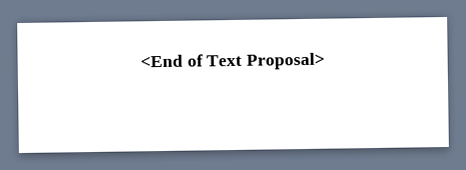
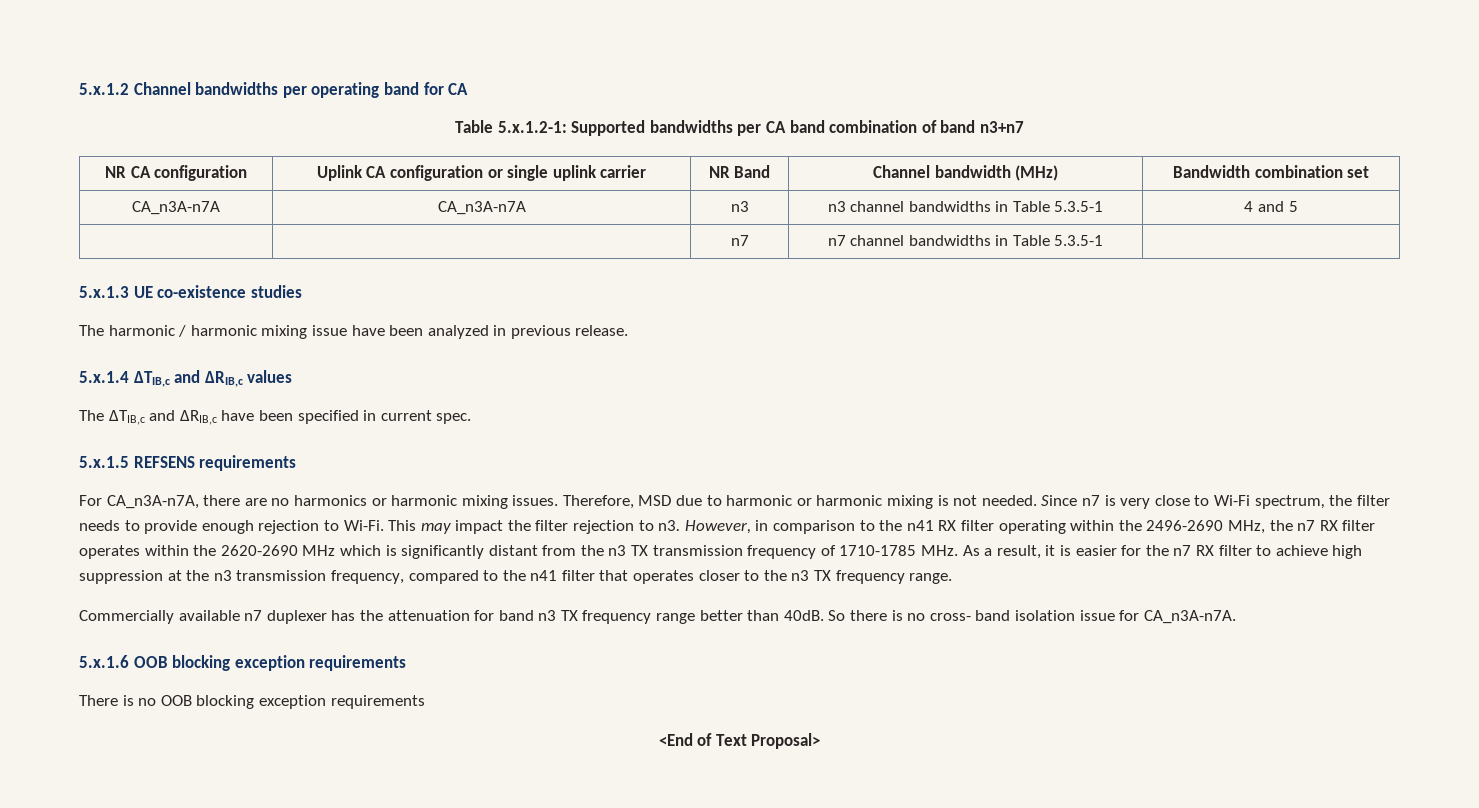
+ 5.x.1.2 Channel bandwidths per operating band for CA
+ Table 5.x.1.2-1: Supported bandwidths per CA band combination of band n3+n7
+ NR CA configuration | Uplink CA configuration or single uplink carrier | NR Band | Channel bandwidth (MHz) | Bandwidth combination set
+ CA_n3A-n7A | CA_n3A-n7A | n3 | n3 channel bandwidths in Table 5.3.5-1 | 4 and 5
+ | | n7 | n7 channel bandwidths in Table 5.3.5-1 |
+ 5.x.1.3 UE co-existence studies
+ The harmonic / harmonic mixing issue have been analyzed in previous release.
+ 5.x.1.4 ∆TIB,c and ∆RIB,c values
+ The ΔTIB,c and ΔRIB,c have been specified in current spec.
+ 5.x.1.5 REFSENS requirements
+ For CA_n3A-n7A, there are no harmonics or harmonic mixing issues. Therefore, MSD due to harmonic or harmonic mixing is not needed. Since n7 is very close to Wi-Fi spectrum, the filter needs to provide enough rejection to Wi-Fi. This may impact the filter rejection to n3. However, in comparison to the n41 RX filter operating within the 2496-2690 MHz, the n7 RX filter operates within the 2620-2690 MHz which is significantly distant from the n3 TX transmission frequency of 1710-1785 MHz. As a result, it is easier for the n7 RX filter to achieve high suppression at the n3 transmission frequency, compared to the n41 filter that operates closer to the n3 TX frequency range.
+ Commercially available n7 duplexer has the attenuation for band n3 TX frequency range better than 40dB. So there is no cross- band isolation issue for CA_n3A-n7A.
+ 5.x.1.6 OOB blocking exception requirements
+ There is no OOB blocking exception requirements

